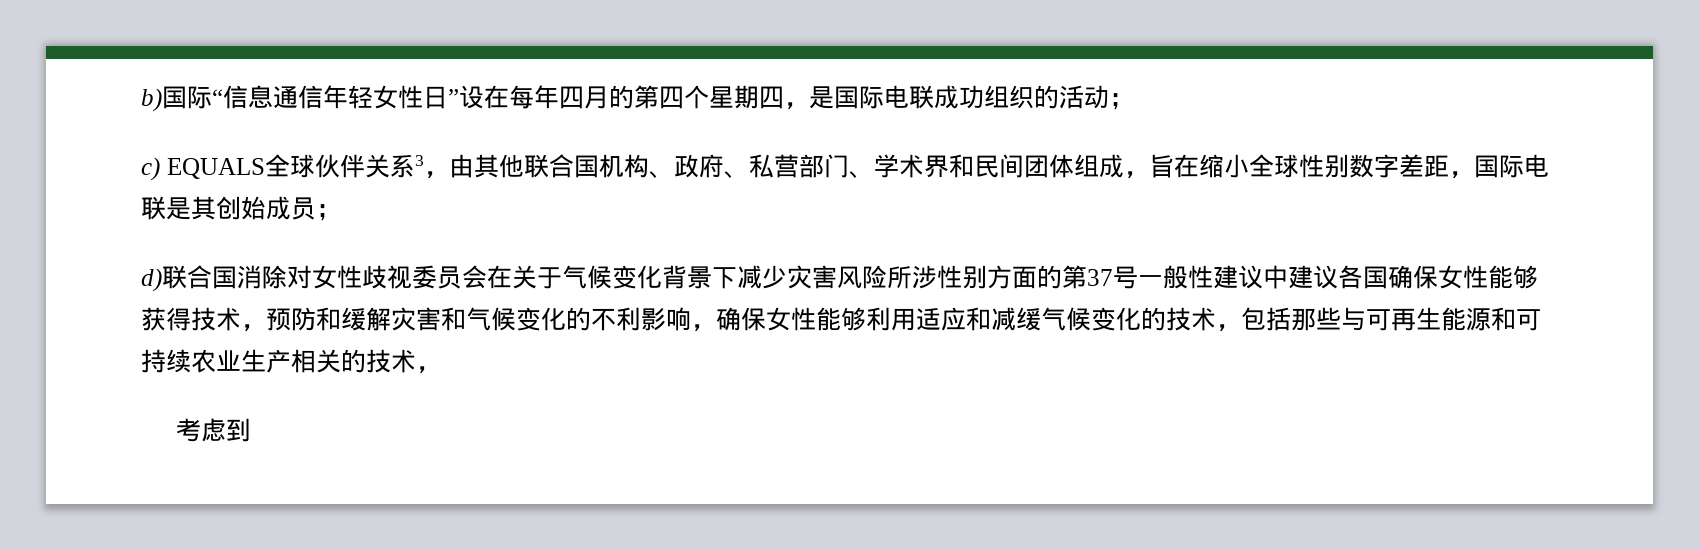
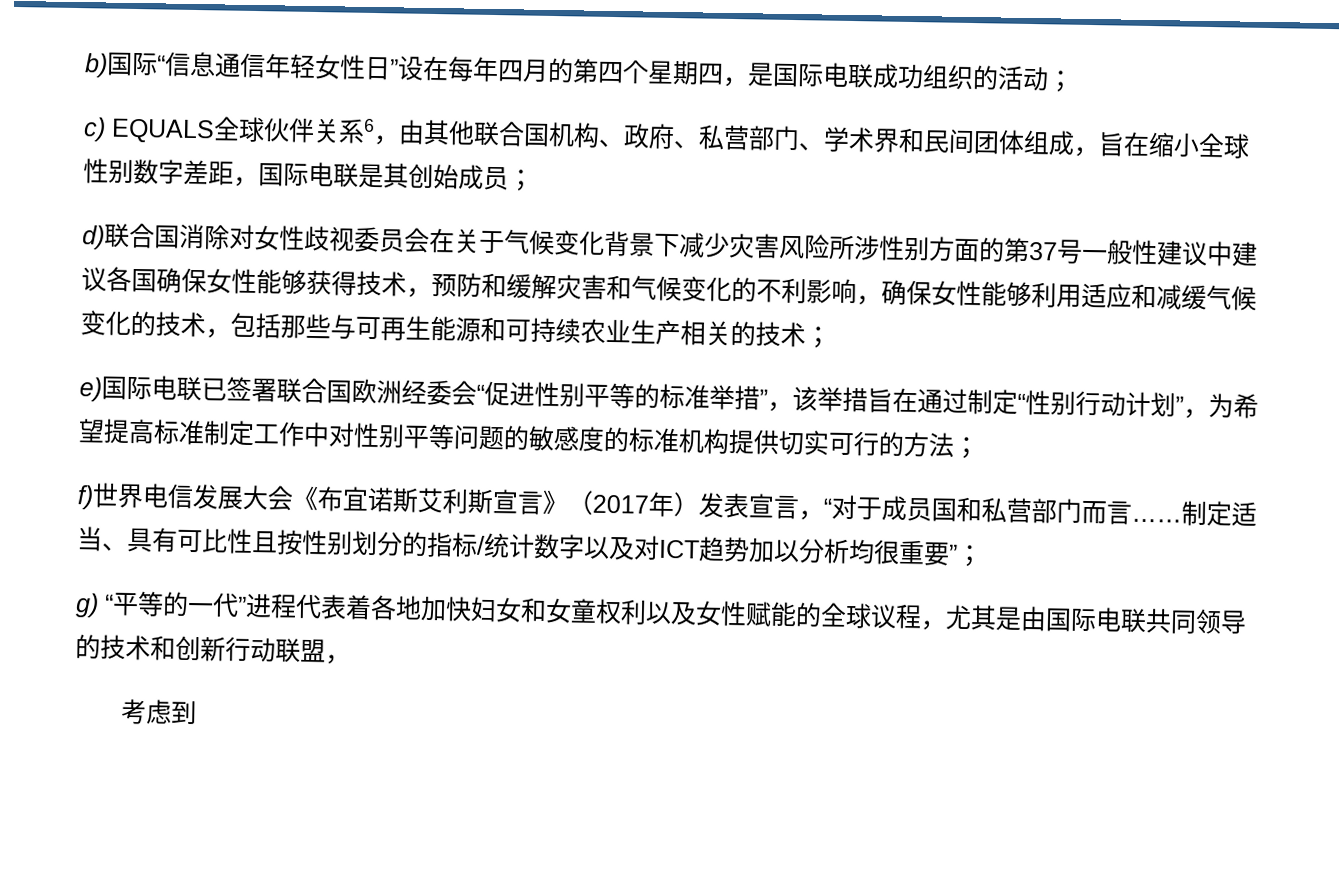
- c) EQUALS全球伙伴关系3，由其他联合国机构、政府、私营部门、学术界和民间团体组成，旨在缩小全球性别数字差距，国际电联是其创始成员；
+ c) EQUALS全球伙伴关系6，由其他联合国机构、政府、私营部门、学术界和民间团体组成，旨在缩小全球性别数字差距，国际电联是其创始成员；
- d)联合国消除对女性歧视委员会在关于气候变化背景下减少灾害风险所涉性别方面的第37号一般性建议中建议各国确保女性能够获得技术，预防和缓解灾害和气候变化的不利影响，确保女性能够利用适应和减缓气候变化的技术，包括那些与可再生能源和可持续农业生产相关的技术，
+ d)联合国消除对女性歧视委员会在关于气候变化背景下减少灾害风险所涉性别方面的第37号一般性建议中建议各国确保女性能够获得技术，预防和缓解灾害和气候变化的不利影响，确保女性能够利用适应和减缓气候变化的技术，包括那些与可再生能源和可持续农业生产相关的技术；
+ e)国际电联已签署联合国欧洲经委会“促进性别平等的标准举措”，该举措旨在通过制定“性别行动计划”，为希望提高标准制定工作中对性别平等问题的敏感度的标准机构提供切实可行的方法；
+ f)世界电信发展大会《布宜诺斯艾利斯宣言》（2017年）发表宣言，“对于成员国和私营部门而言……制定适当、具有可比性且按性别划分的指标/统计数字以及对ICT趋势加以分析均很重要”；
+ g) “平等的一代”进程代表着各地加快妇女和女童权利以及女性赋能的全球议程，尤其是由国际电联共同领导的技术和创新行动联盟，

